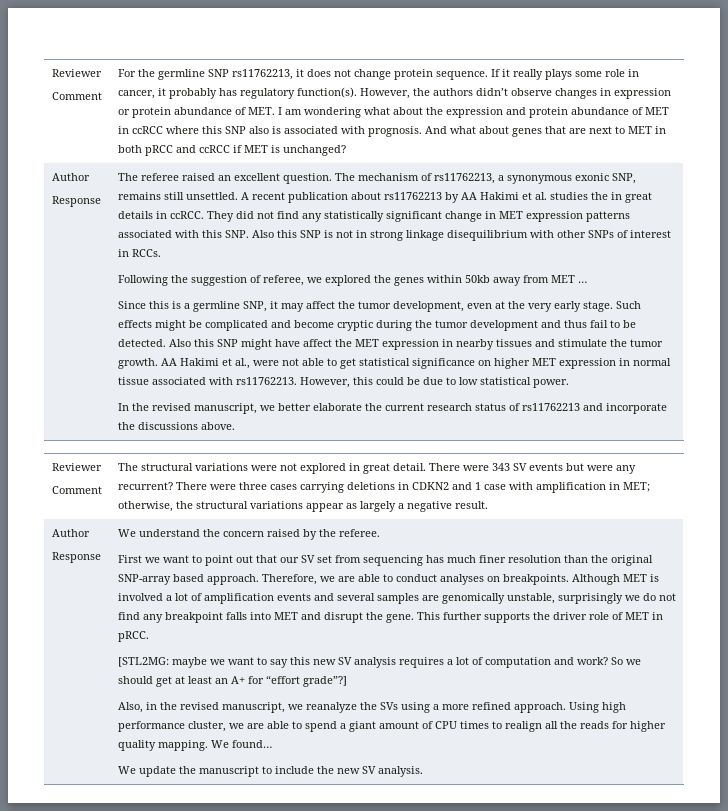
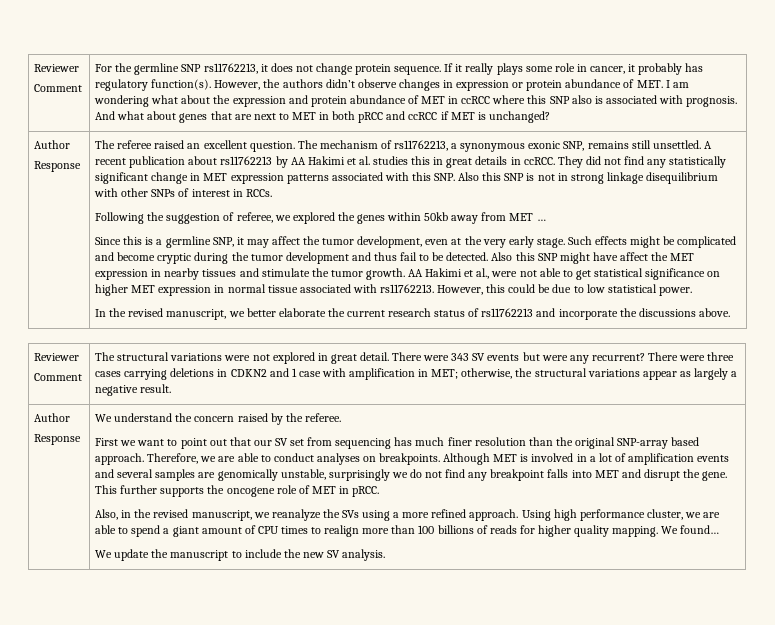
- A recent publication about rs11762213 by AA Hakimi et al. studies the in great details in ccRCC.
+ A recent publication about rs11762213 by AA Hakimi et al. studies this in great details in ccRCC.
- Although MET is involved a lot of amplification events and several samples are genomically unstable, surprisingly we do not find any breakpoint falls into MET and disrupt the gene.
+ Although MET is involved in a lot of amplification events and several samples are genomically unstable, surprisingly we do not find any breakpoint falls into MET and disrupt the gene.
- This further supports the driver role of MET in pRCC.
+ This further supports the oncogene role of MET in pRCC.
- [STL2MG: maybe we want to say this new SV analysis requires a lot of computation and work? So we should get at least an A+ for “effort grade”?]
- Using high performance cluster, we are able to spend a giant amount of CPU times to realign all the reads for higher quality mapping.
+ Using high performance cluster, we are able to spend a giant amount of CPU times to realign more than 100 billions of reads for higher quality mapping.

